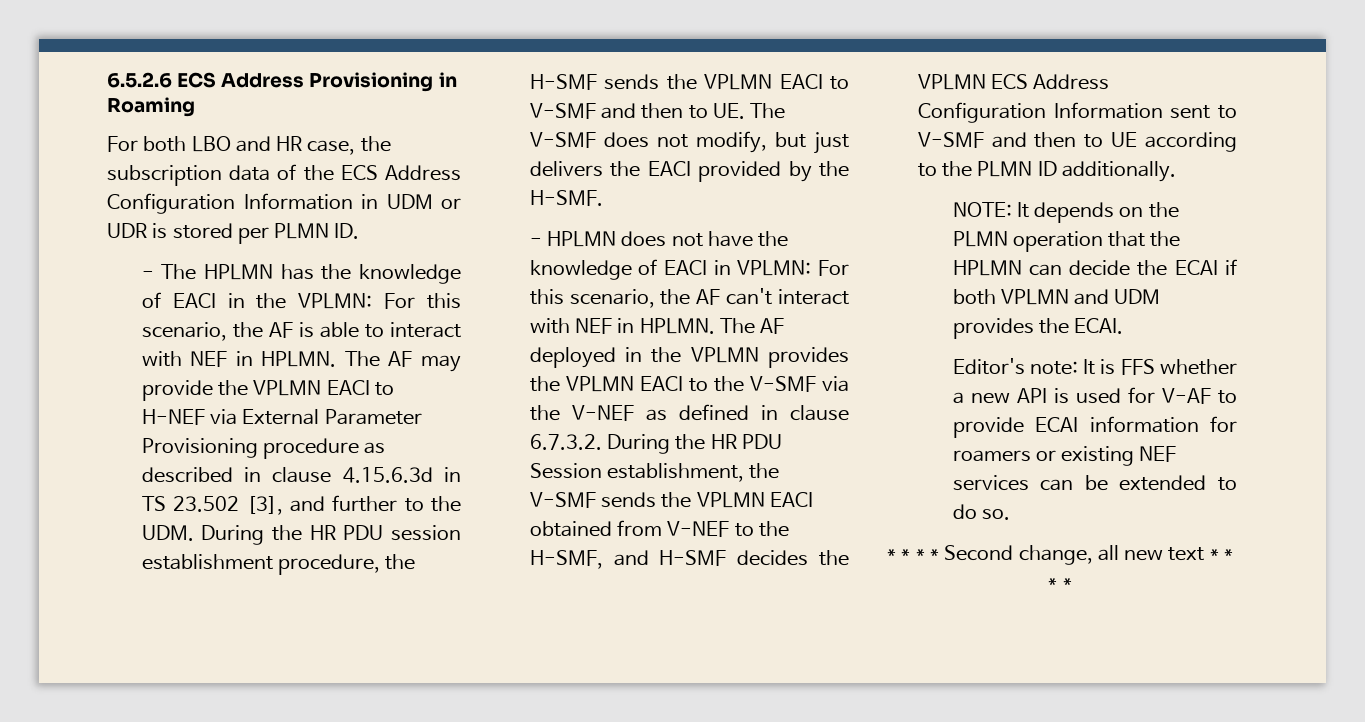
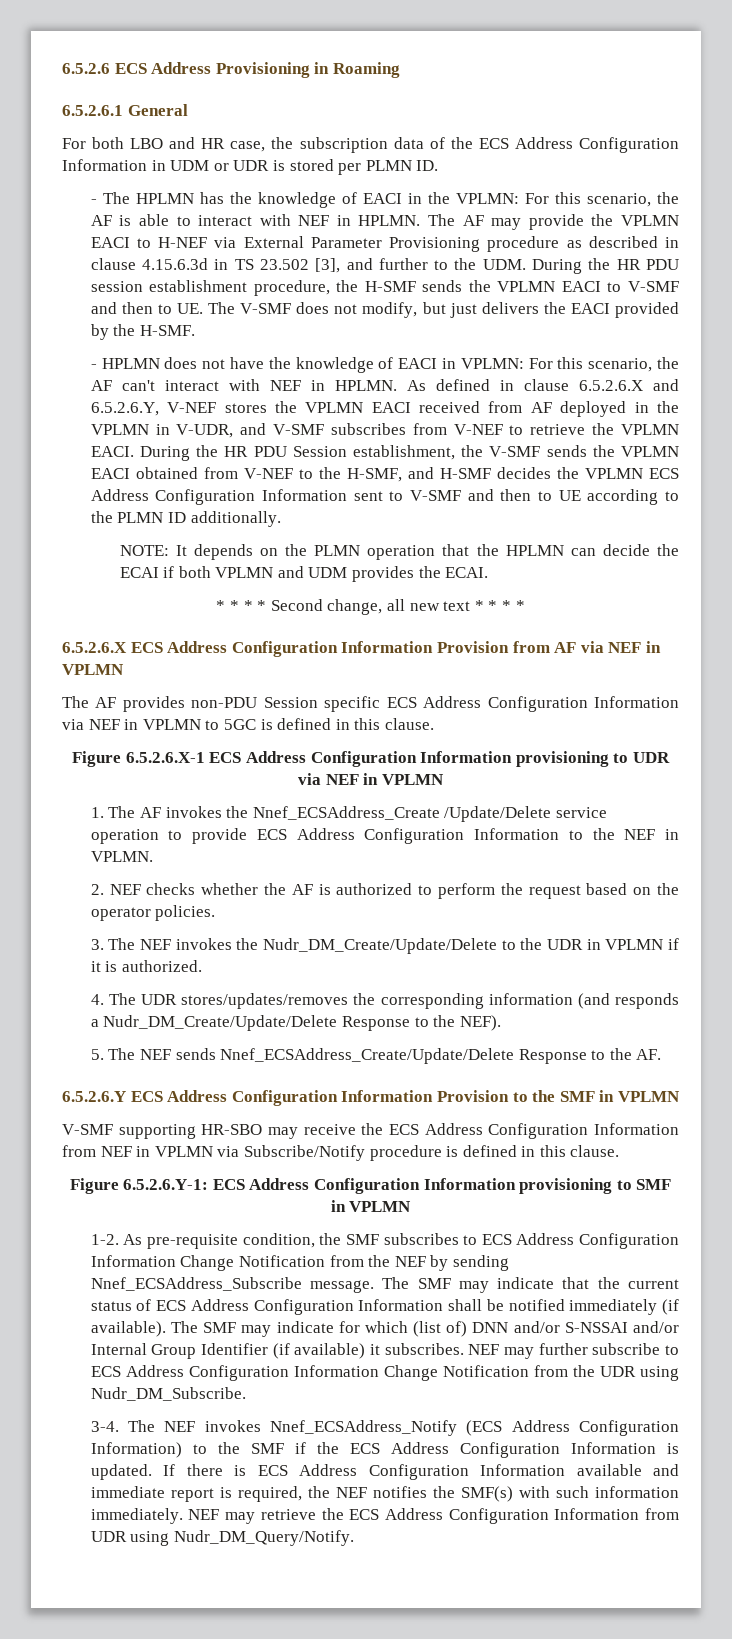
+ 6.5.2.6.1 General
- The AF deployed in the VPLMN provides the VPLMN EACI to the V-SMF via the V-NEF as defined in clause 6.7.3.2. During the HR PDU Session establishment, the V-SMF sends the VPLMN EACI obtained from V-NEF to the H-SMF, and H-SMF decides the VPLMN ECS Address Configuration Information sent to V-SMF and then to UE according to the PLMN ID additionally.
+ As defined in clause 6.5.2.6.X and 6.5.2.6.Y, V-NEF stores the VPLMN EACI received from AF deployed in the VPLMN in V-UDR, and V-SMF subscribes from V-NEF to retrieve the VPLMN EACI. During the HR PDU Session establishment, the V-SMF sends the VPLMN EACI obtained from V-NEF to the H-SMF, and H-SMF decides the VPLMN ECS Address Configuration Information sent to V-SMF and then to UE according to the PLMN ID additionally.
- Editor's note: It is FFS whether a new API is used for V-AF to provide ECAI information for roamers or existing NEF services can be extended to do so.
+ 6.5.2.6.X ECS Address Configuration Information Provision from AF via NEF in VPLMN
+ The AF provides non-PDU Session specific ECS Address Configuration Information via NEF in VPLMN to 5GC is defined in this clause.
+ Figure 6.5.2.6.X-1 ECS Address Configuration Information provisioning to UDR via NEF in VPLMN
+ 1. The AF invokes the Nnef_ECSAddress_Create /Update/Delete service operation to provide ECS Address Configuration Information to the NEF in VPLMN.
+ 2. NEF checks whether the AF is authorized to perform the request based on the operator policies.
+ 3. The NEF invokes the Nudr_DM_Create/Update/Delete to the UDR in VPLMN if it is authorized.
+ 4. The UDR stores/updates/removes the corresponding information (and responds a Nudr_DM_Create/Update/Delete Response to the NEF).
+ 5. The NEF sends Nnef_ECSAddress_Create/Update/Delete Response to the AF.
+ 6.5.2.6.Y ECS Address Configuration Information Provision to the SMF in VPLMN
+ V-SMF supporting HR-SBO may receive the ECS Address Configuration Information from NEF in VPLMN via Subscribe/Notify procedure is defined in this clause.
+ Figure 6.5.2.6.Y-1: ECS Address Configuration Information provisioning to SMF in VPLMN
+ 1-2. As pre-requisite condition, the SMF subscribes to ECS Address Configuration Information Change Notification from the NEF by sending Nnef_ECSAddress_Subscribe message. The SMF may indicate that the current status of ECS Address Configuration Information shall be notified immediately (if available). The SMF may indicate for which (list of) DNN and/or S-NSSAI and/or Internal Group Identifier (if available) it subscribes. NEF may further subscribe to ECS Address Configuration Information Change Notification from the UDR using Nudr_DM_Subscribe.
+ 3-4. The NEF invokes Nnef_ECSAddress_Notify (ECS Address Configuration Information) to the SMF if the ECS Address Configuration Information is updated. If there is ECS Address Configuration Information available and immediate report is required, the NEF notifies the SMF(s) with such information immediately. NEF may retrieve the ECS Address Configuration Information from UDR using Nudr_DM_Query/Notify.

